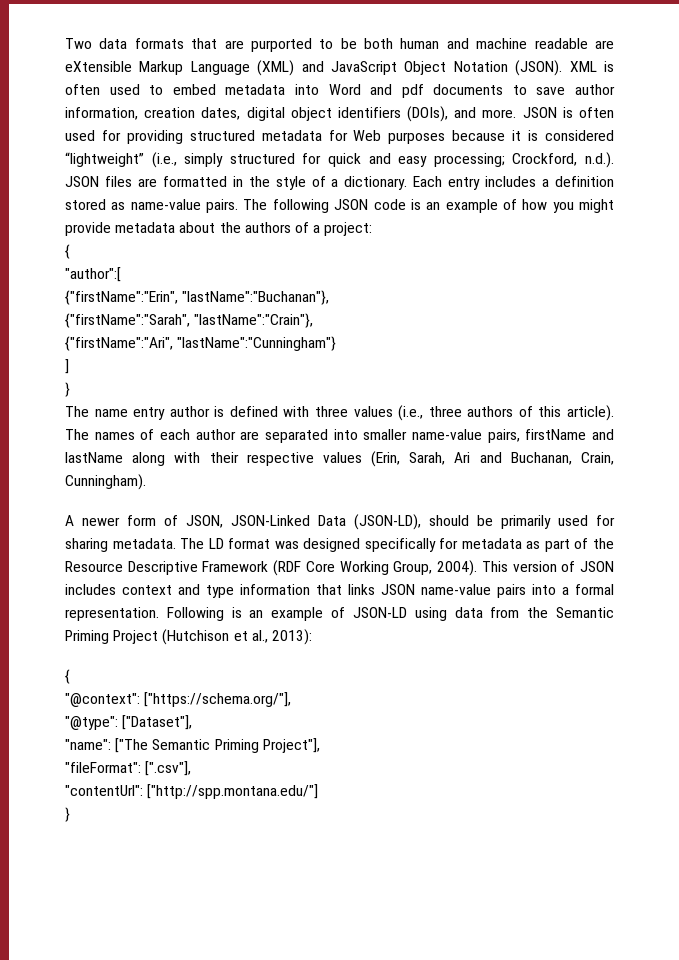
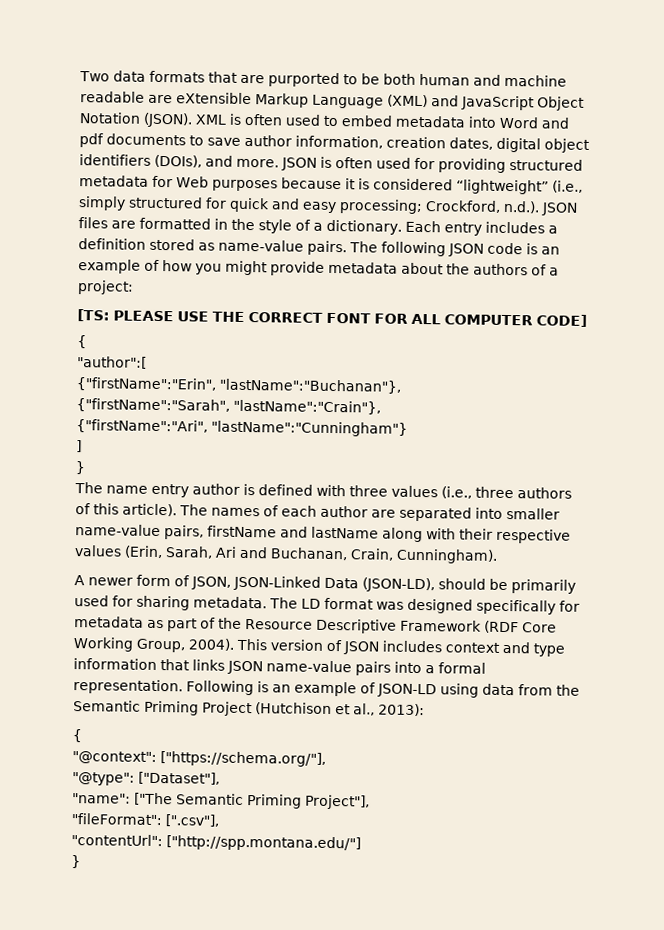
+ [TS: PLEASE USE THE CORRECT FONT FOR ALL COMPUTER CODE]

